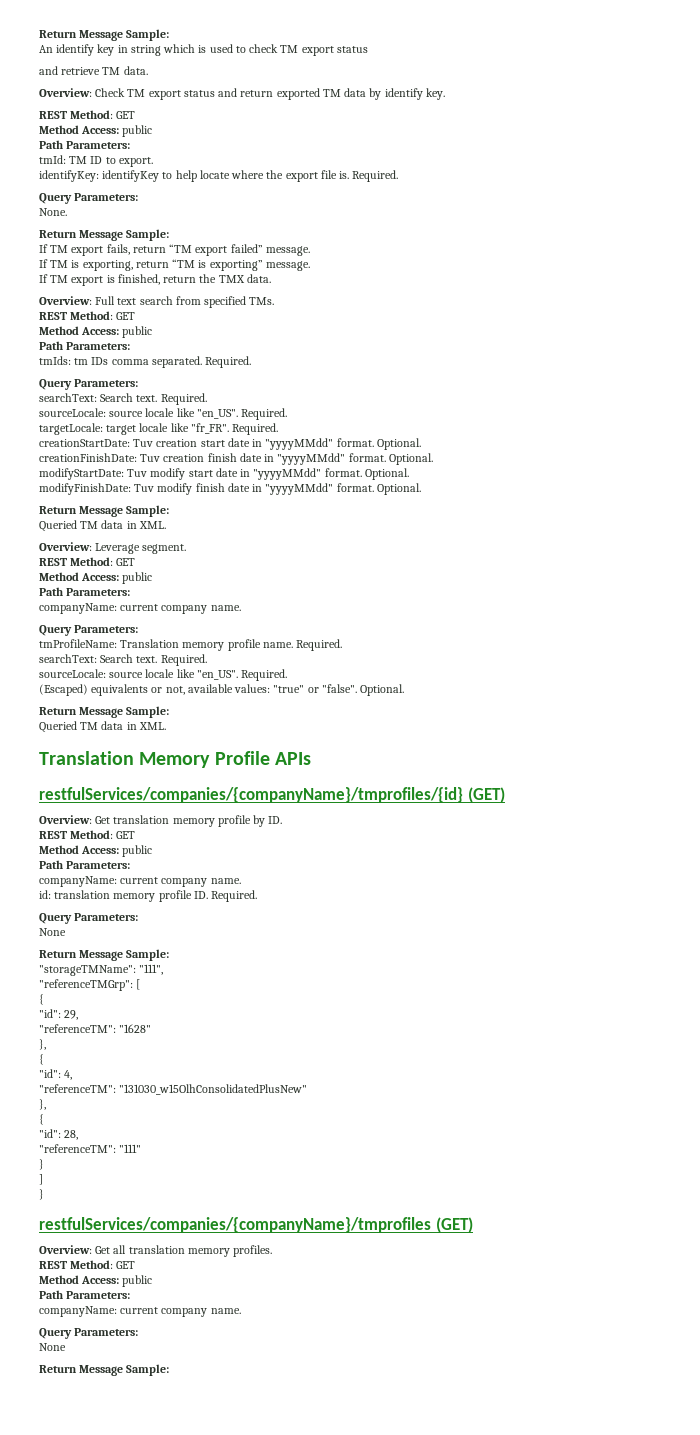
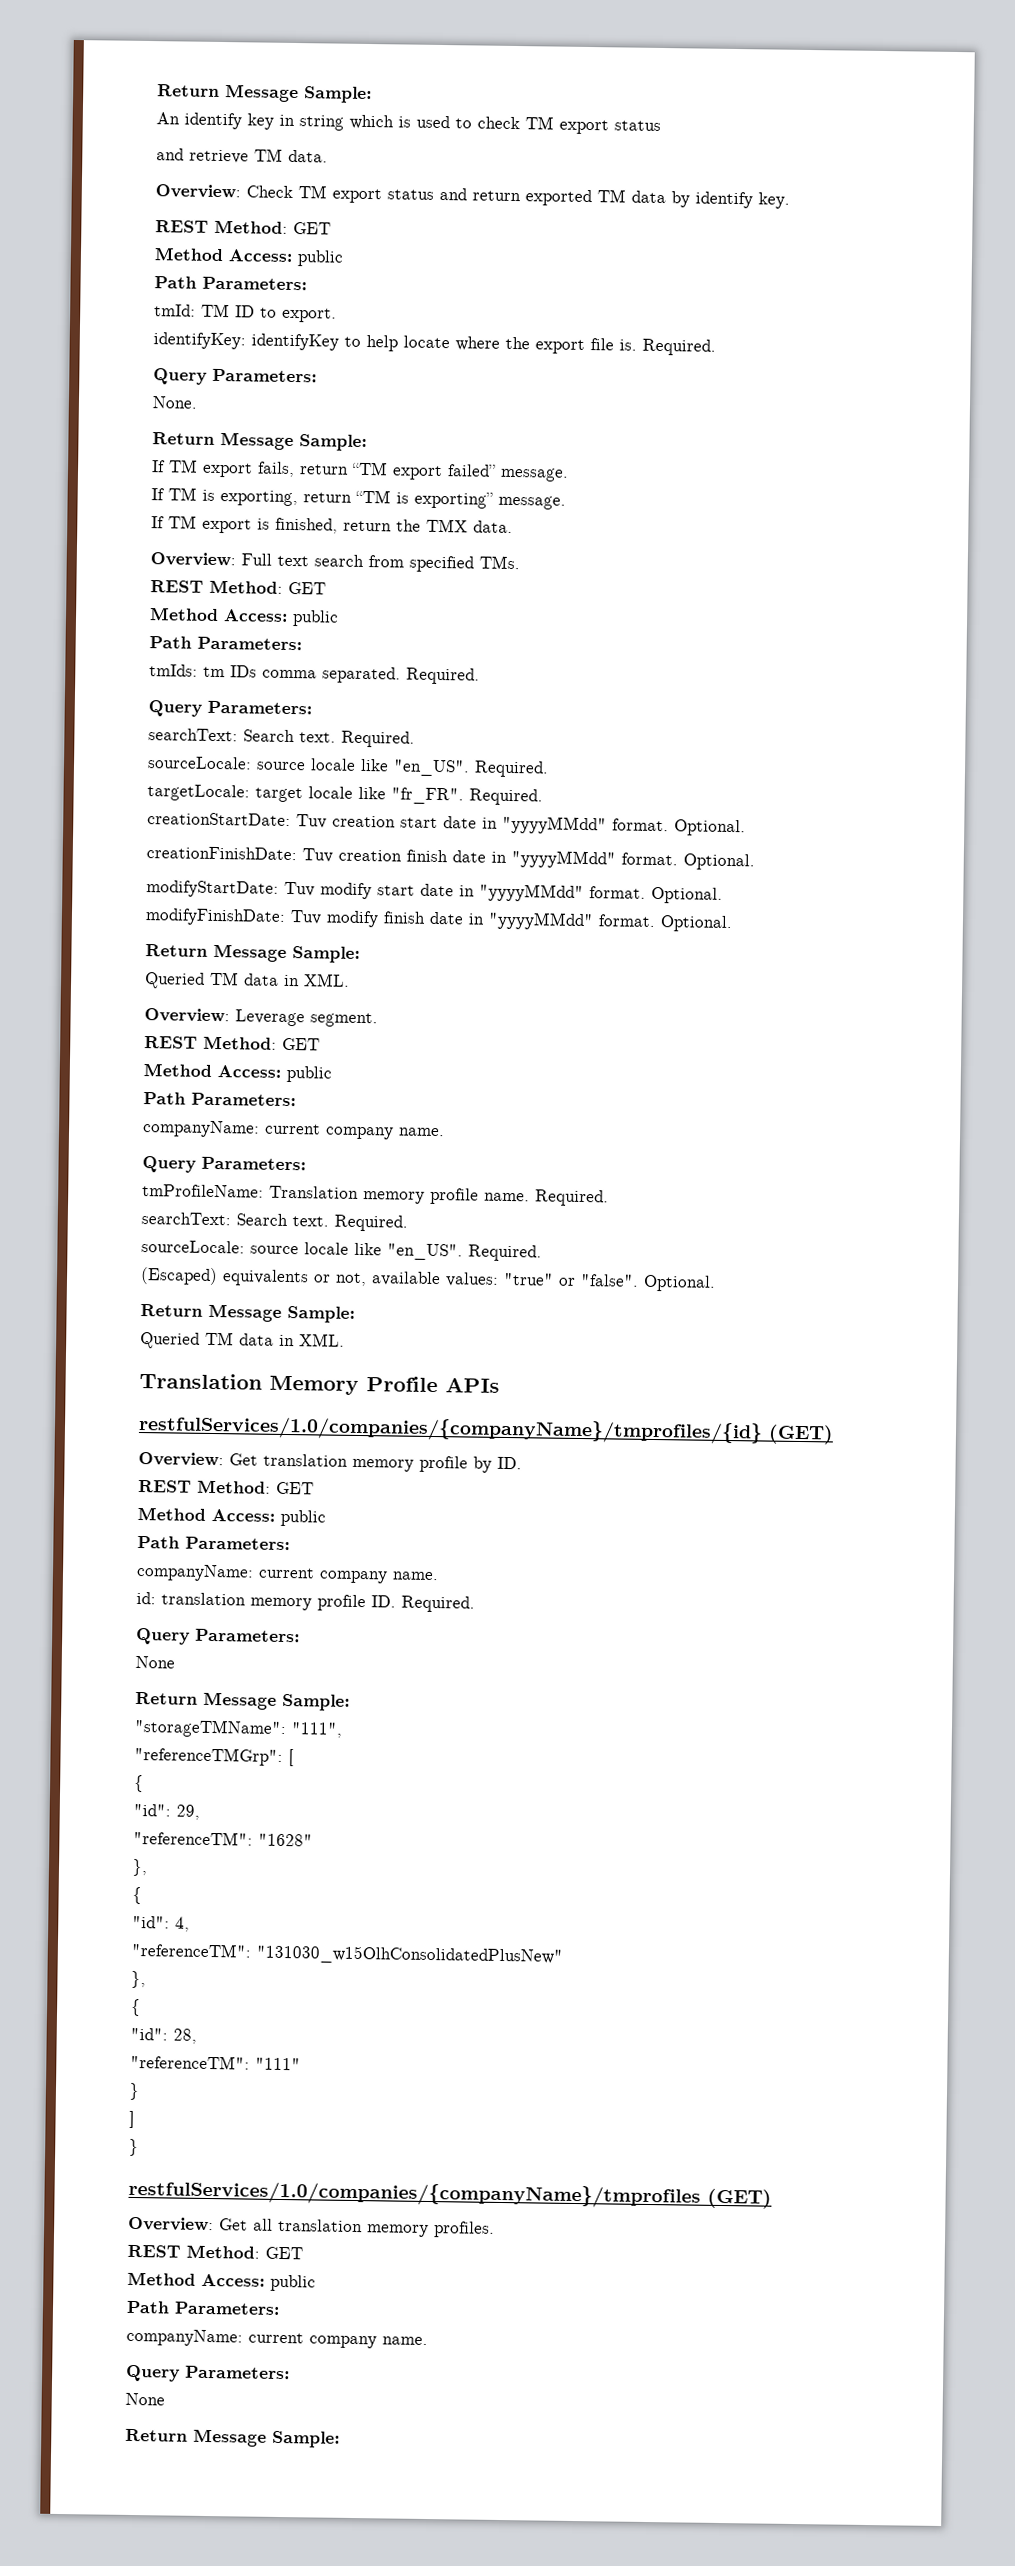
- restfulServices/companies/{companyName}/tmprofiles/{id} (GET)
+ restfulServices/1.0/companies/{companyName}/tmprofiles/{id} (GET)
- restfulServices/companies/{companyName}/tmprofiles (GET)
+ restfulServices/1.0/companies/{companyName}/tmprofiles (GET)

